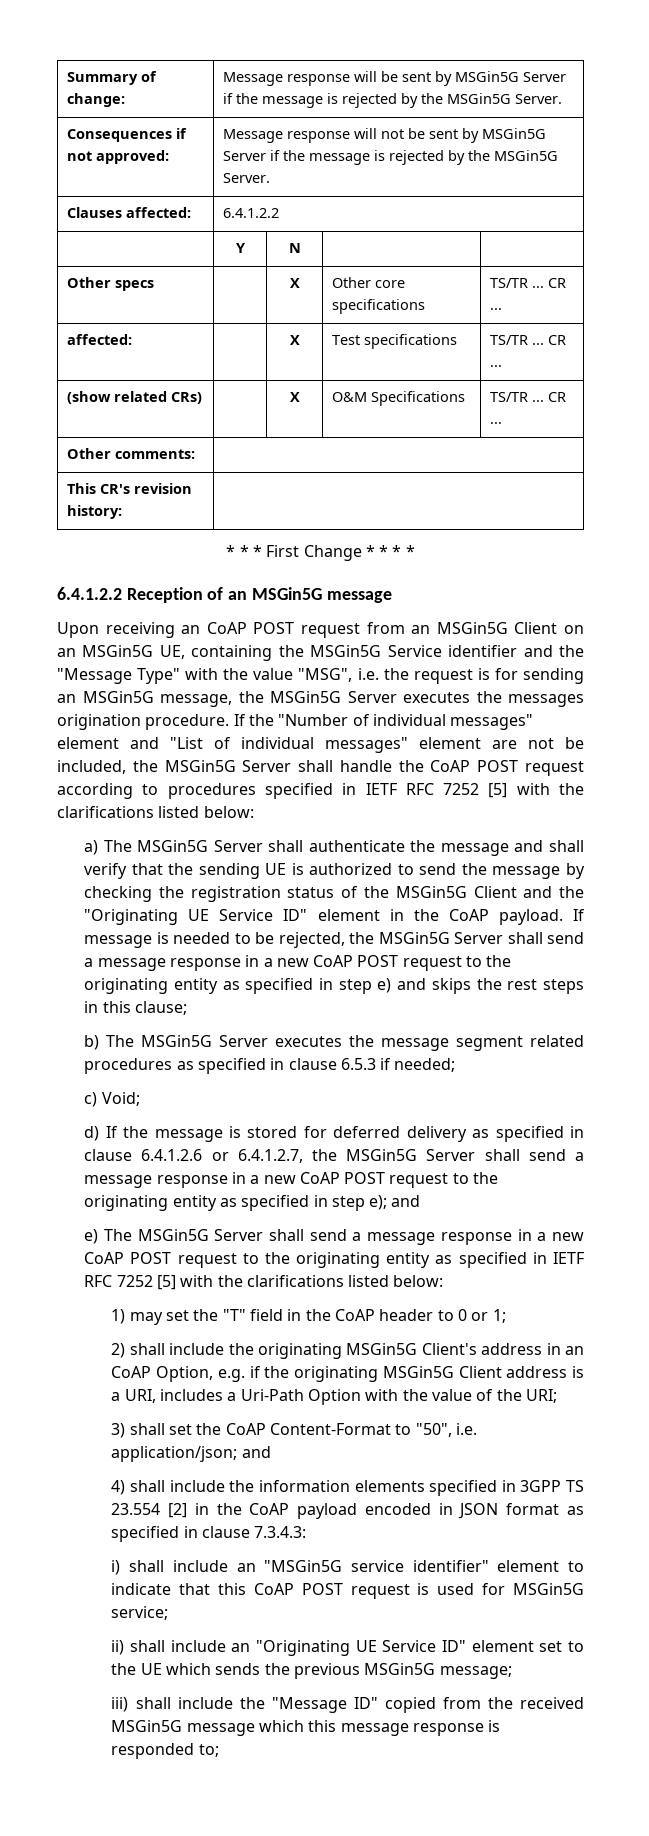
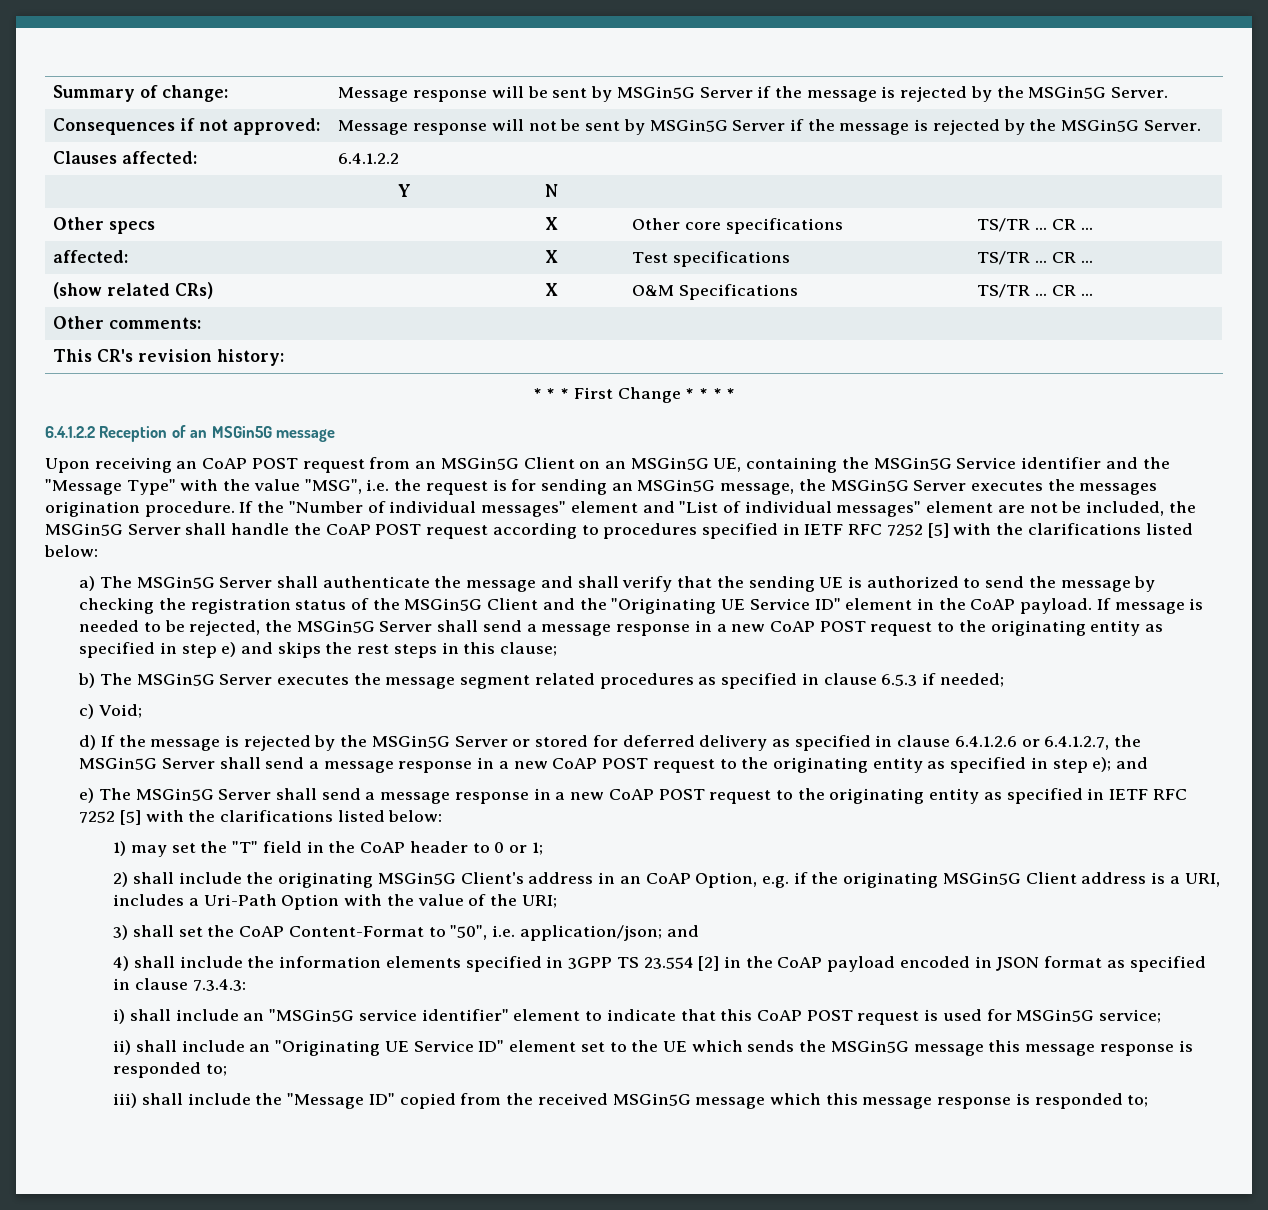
- d) If the message is stored for deferred delivery as specified in clause 6.4.1.2.6 or 6.4.1.2.7, the MSGin5G Server shall send a message response in a new CoAP POST request to the originating entity as specified in step e); and
+ d) If the message is rejected by the MSGin5G Server or stored for deferred delivery as specified in clause 6.4.1.2.6 or 6.4.1.2.7, the MSGin5G Server shall send a message response in a new CoAP POST request to the originating entity as specified in step e); and
- ii) shall include an "Originating UE Service ID" element set to the UE which sends the previous MSGin5G message;
+ ii) shall include an "Originating UE Service ID" element set to the UE which sends the MSGin5G message this message response is responded to;

